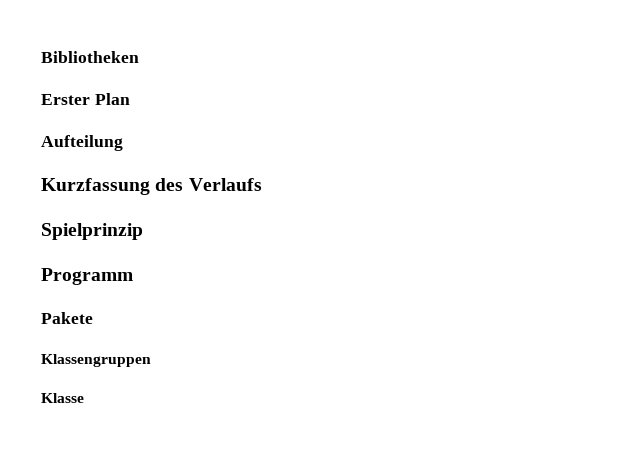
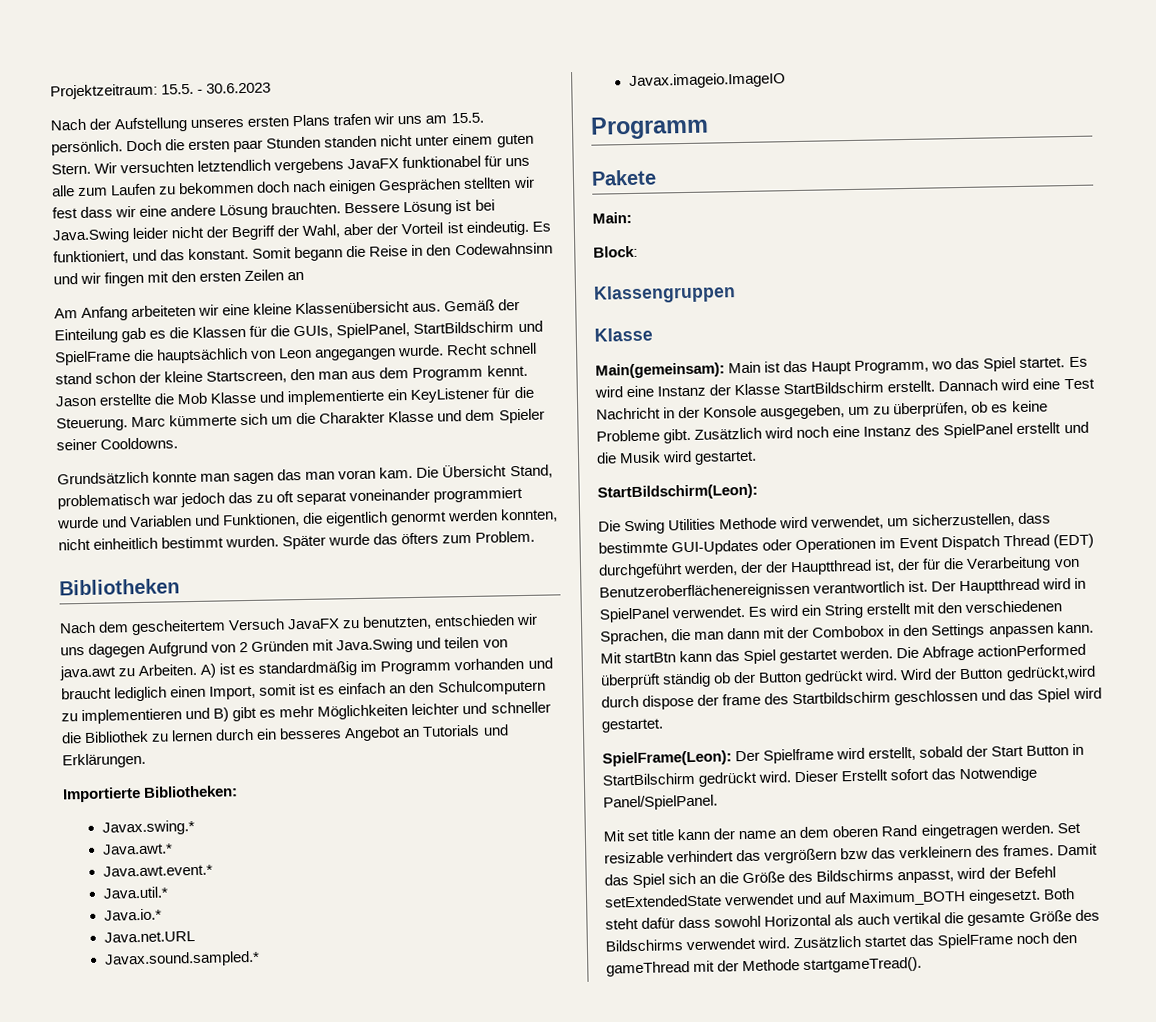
+ Projektzeitraum: 15.5. - 30.6.2023
+ Nach der Aufstellung unseres ersten Plans trafen wir uns am 15.5. persönlich. Doch die ersten paar Stunden standen nicht unter einem guten Stern. Wir versuchten letztendlich vergebens JavaFX funktionabel für uns alle zum Laufen zu bekommen doch nach einigen Gesprächen stellten wir fest dass wir eine andere Lösung brauchten. Bessere Lösung ist bei Java.Swing leider nicht der Begriff der Wahl, aber der Vorteil ist eindeutig. Es funktioniert, und das konstant. Somit begann die Reise in den Codewahnsinn und wir fingen mit den ersten Zeilen an
+ Am Anfang arbeiteten wir eine kleine Klassenübersicht aus. Gemäß der Einteilung gab es die Klassen für die GUIs, SpielPanel, StartBildschirm und SpielFrame die hauptsächlich von Leon angegangen wurde. Recht schnell stand schon der kleine Startscreen, den man aus dem Programm kennt. Jason erstellte die Mob Klasse und implementierte ein KeyListener für die Steuerung. Marc kümmerte sich um die Charakter Klasse und dem Spieler seiner Cooldowns.
+ Grundsätzlich konnte man sagen das man voran kam. Die Übersicht Stand, problematisch war jedoch das zu oft separat voneinander programmiert wurde und Variablen und Funktionen, die eigentlich genormt werden konnten, nicht einheitlich bestimmt wurden. Später wurde das öfters zum Problem.
  Bibliotheken
- Erster Plan
- Aufteilung
- Kurzfassung des Verlaufs
- Spielprinzip
+ Nach dem gescheitertem Versuch JavaFX zu benutzten, entschieden wir uns dagegen Aufgrund von 2 Gründen mit Java.Swing und teilen von java.awt zu Arbeiten. A) ist es standardmäßig im Programm vorhanden und braucht lediglich einen Import, somit ist es einfach an den Schulcomputern zu implementieren und B) gibt es mehr Möglichkeiten leichter und schneller die Bibliothek zu lernen durch ein besseres Angebot an Tutorials und Erklärungen.
+ Importierte Bibliotheken:
+ Javax.swing.*
+ Java.awt.*
+ Java.awt.event.*
+ Java.util.*
+ Java.io.*
+ Java.net.URL
+ Javax.sound.sampled.*
+ Javax.imageio.ImageIO
+ Main:
+ Block:
+ Main(gemeinsam): Main ist das Haupt Programm, wo das Spiel startet. Es wird eine Instanz der Klasse StartBildschirm erstellt. Dannach wird eine Test Nachricht in der Konsole ausgegeben, um zu überprüfen, ob es keine Probleme gibt. Zusätzlich wird noch eine Instanz des SpielPanel erstellt und die Musik wird gestartet.
+ StartBildschirm(Leon):
+ Die Swing Utilities Methode wird verwendet, um sicherzustellen, dass bestimmte GUI-Updates oder Operationen im Event Dispatch Thread (EDT) durchgeführt werden, der der Hauptthread ist, der für die Verarbeitung von Benutzeroberflächenereignissen verantwortlich ist. Der Hauptthread wird in SpielPanel verwendet. Es wird ein String erstellt mit den verschiedenen Sprachen, die man dann mit der Combobox in den Settings anpassen kann. Mit startBtn kann das Spiel gestartet werden. Die Abfrage actionPerformed überprüft ständig ob der Button gedrückt wird. Wird der Button gedrückt,wird durch dispose der frame des Startbildschirm geschlossen und das Spiel wird gestartet.
+ SpielFrame(Leon): Der Spielframe wird erstellt, sobald der Start Button in StartBilschirm gedrückt wird. Dieser Erstellt sofort das Notwendige Panel/SpielPanel.
+ Mit set title kann der name an dem oberen Rand eingetragen werden. Set resizable verhindert das vergrößern bzw das verkleinern des frames. Damit das Spiel sich an die Größe des Bildschirms anpasst, wird der Befehl setExtendedState verwendet und auf Maximum_BOTH eingesetzt. Both steht dafür dass sowohl Horizontal als auch vertikal die gesamte Größe des Bildschirms verwendet wird. Zusätzlich startet das SpielFrame noch den gameThread mit der Methode startgameTread().

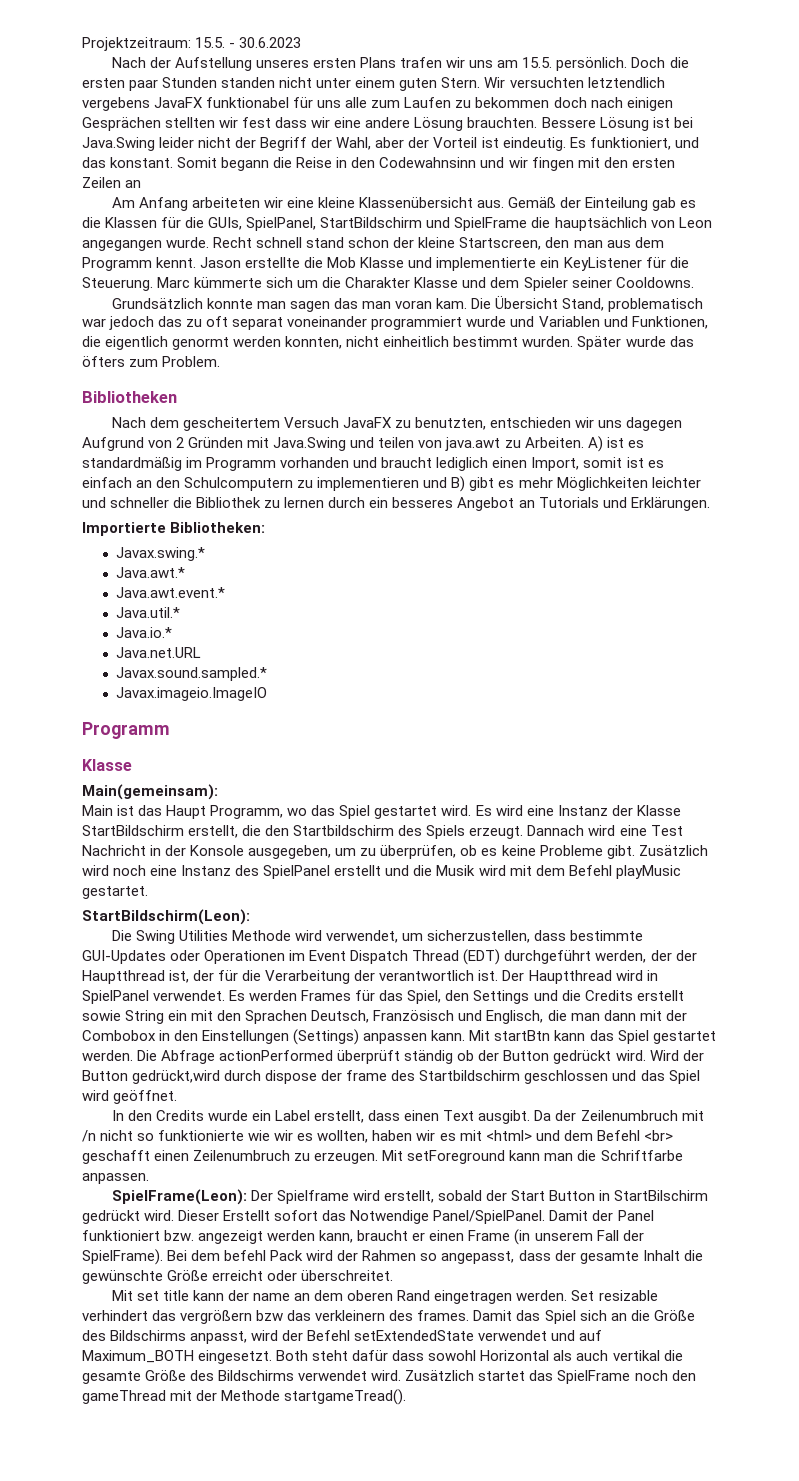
- Pakete
- Main:
- Block:
- Klassengruppen
- Main(gemeinsam): Main ist das Haupt Programm, wo das Spiel startet.
+ Main(gemeinsam):
+ Main ist das Haupt Programm, wo das Spiel gestartet wird.
- Es wird eine Instanz der Klasse StartBildschirm erstellt.
+ Es wird eine Instanz der Klasse StartBildschirm erstellt, die den Startbildschirm des Spiels erzeugt.
- Zusätzlich wird noch eine Instanz des SpielPanel erstellt und die Musik wird gestartet.
+ Zusätzlich wird noch eine Instanz des SpielPanel erstellt und die Musik wird mit dem Befehl playMusic gestartet.
- Die Swing Utilities Methode wird verwendet, um sicherzustellen, dass bestimmte GUI-Updates oder Operationen im Event Dispatch Thread (EDT) durchgeführt werden, der der Hauptthread ist, der für die Verarbeitung von Benutzeroberflächenereignissen verantwortlich ist.
+ Die Swing Utilities Methode wird verwendet, um sicherzustellen, dass bestimmte GUI-Updates oder Operationen im Event Dispatch Thread (EDT) durchgeführt werden, der der Hauptthread ist, der für die Verarbeitung der verantwortlich ist.
- Es wird ein String erstellt mit den verschiedenen Sprachen, die man dann mit der Combobox in den Settings anpassen kann.
+ Es werden Frames für das Spiel, den Settings und die Credits erstellt sowie String ein mit den Sprachen Deutsch, Französisch und Englisch, die man dann mit der Combobox in den Einstellungen (Settings) anpassen kann.
- Wird der Button gedrückt,wird durch dispose der frame des Startbildschirm geschlossen und das Spiel wird gestartet.
+ Wird der Button gedrückt,wird durch dispose der frame des Startbildschirm geschlossen und das Spiel wird geöffnet.
+ In den Credits wurde ein Label erstellt, dass einen Text ausgibt. Da der Zeilenumbruch mit /n nicht so funktionierte wie wir es wollten, haben wir es mit <html> und dem Befehl <br> geschafft einen Zeilenumbruch zu erzeugen. Mit setForeground kann man die Schriftfarbe anpassen.
+ Damit der Panel funktioniert bzw. angezeigt werden kann, braucht er einen Frame (in unserem Fall der SpielFrame). Bei dem befehl Pack wird der Rahmen so angepasst, dass der gesamte Inhalt die gewünschte Größe erreicht oder überschreitet.

